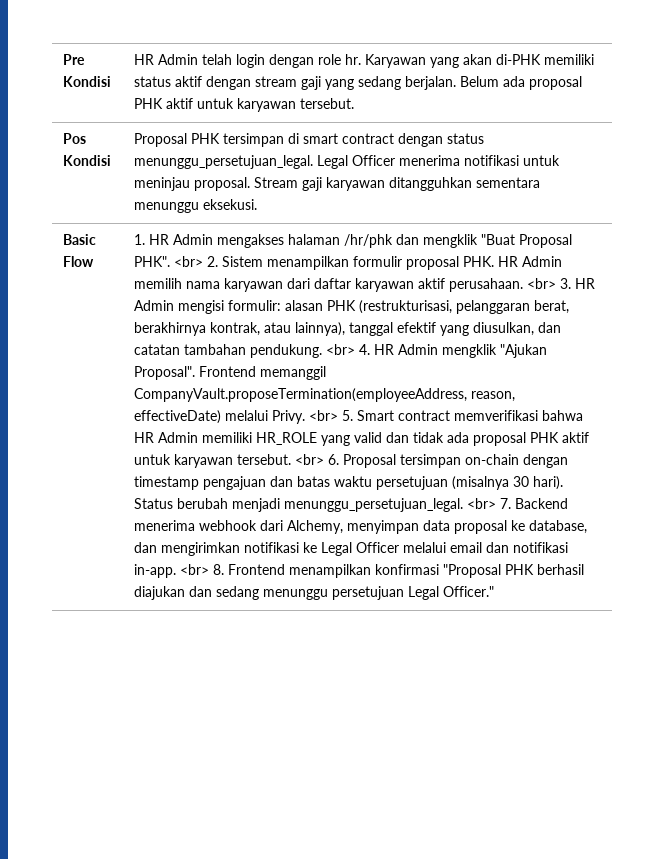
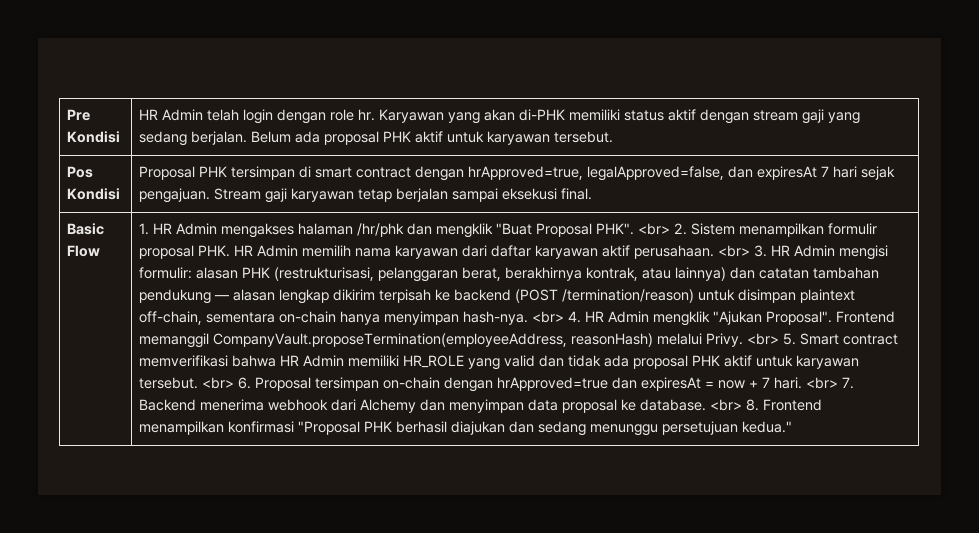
- Pos Kondisi | Proposal PHK tersimpan di smart contract dengan status menunggu_persetujuan_legal. Legal Officer menerima notifikasi untuk meninjau proposal. Stream gaji karyawan ditangguhkan sementara menunggu eksekusi.
+ Pos Kondisi | Proposal PHK tersimpan di smart contract dengan hrApproved=true, legalApproved=false, dan expiresAt 7 hari sejak pengajuan. Stream gaji karyawan tetap berjalan sampai eksekusi final.
- <br> 3. HR Admin mengisi formulir: alasan PHK (restrukturisasi, pelanggaran berat, berakhirnya kontrak, atau lainnya), tanggal efektif yang diusulkan, dan catatan tambahan pendukung.
+ <br> 3. HR Admin mengisi formulir: alasan PHK (restrukturisasi, pelanggaran berat, berakhirnya kontrak, atau lainnya) dan catatan tambahan pendukung — alasan lengkap dikirim terpisah ke backend (POST /termination/reason) untuk disimpan plaintext off-chain, sementara on-chain hanya menyimpan hash-nya.
- Frontend memanggil CompanyVault.proposeTermination(employeeAddress, reason, effectiveDate) melalui Privy.
+ Frontend memanggil CompanyVault.proposeTermination(employeeAddress, reasonHash) melalui Privy.
- <br> 6. Proposal tersimpan on-chain dengan timestamp pengajuan dan batas waktu persetujuan (misalnya 30 hari). Status berubah menjadi menunggu_persetujuan_legal.
+ <br> 6. Proposal tersimpan on-chain dengan hrApproved=true dan expiresAt = now + 7 hari.
- <br> 7. Backend menerima webhook dari Alchemy, menyimpan data proposal ke database, dan mengirimkan notifikasi ke Legal Officer melalui email dan notifikasi in-app.
+ <br> 7. Backend menerima webhook dari Alchemy dan menyimpan data proposal ke database.
- <br> 8. Frontend menampilkan konfirmasi "Proposal PHK berhasil diajukan dan sedang menunggu persetujuan Legal Officer."
+ <br> 8. Frontend menampilkan konfirmasi "Proposal PHK berhasil diajukan dan sedang menunggu persetujuan kedua."

